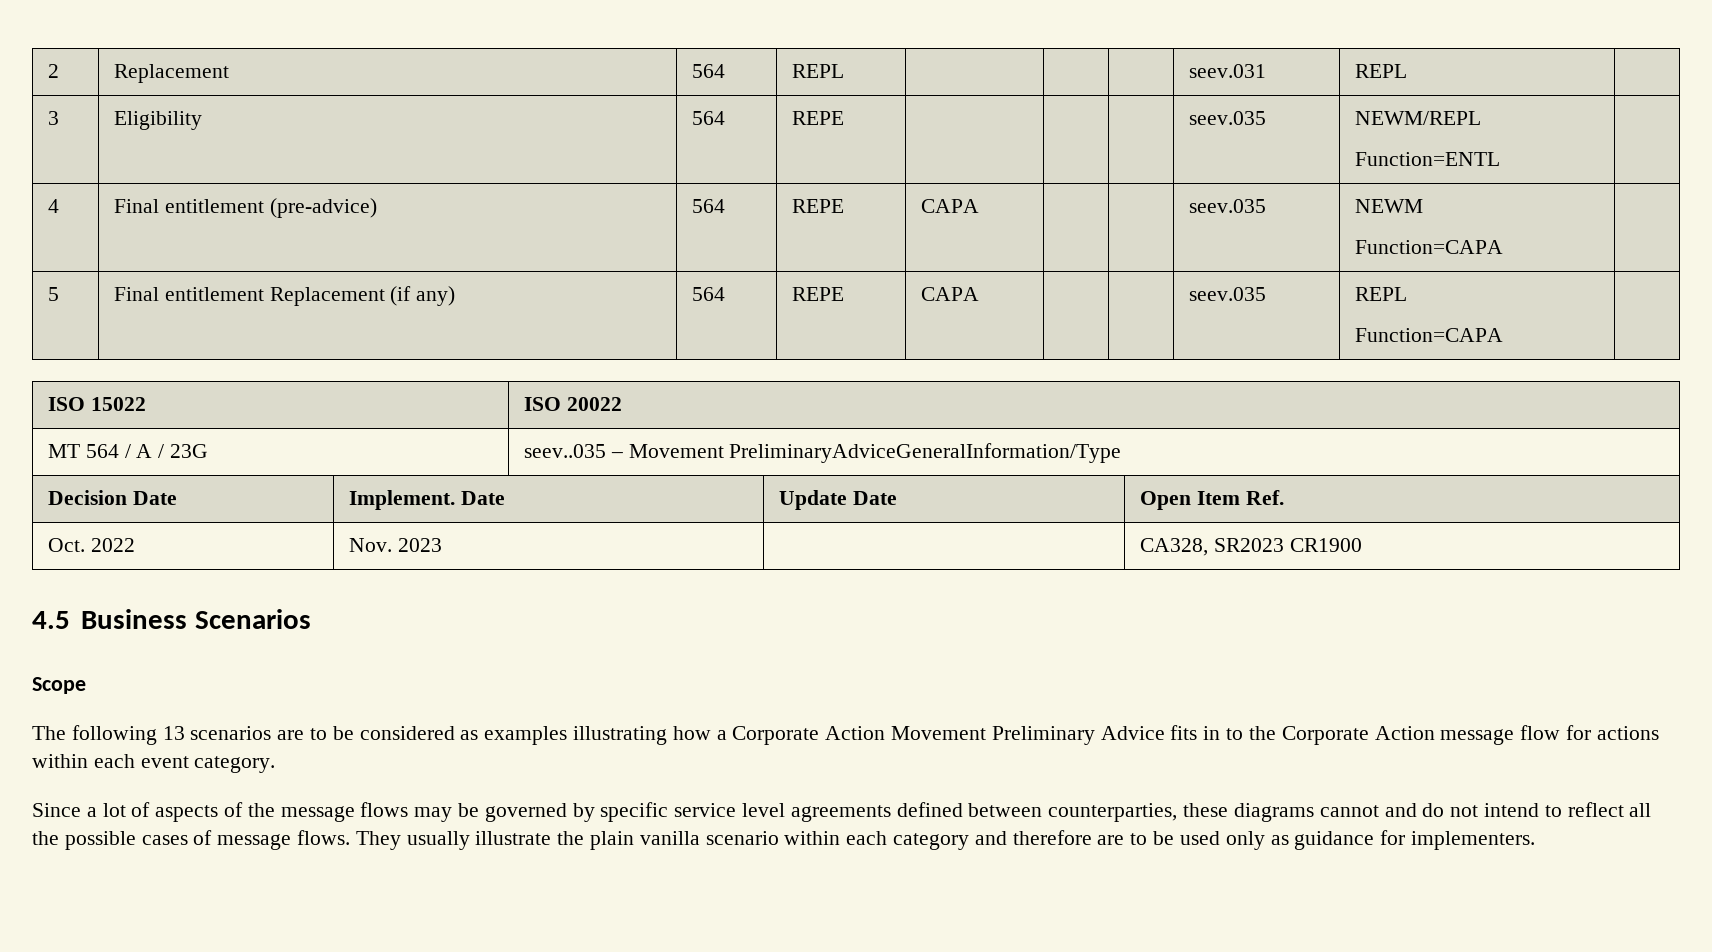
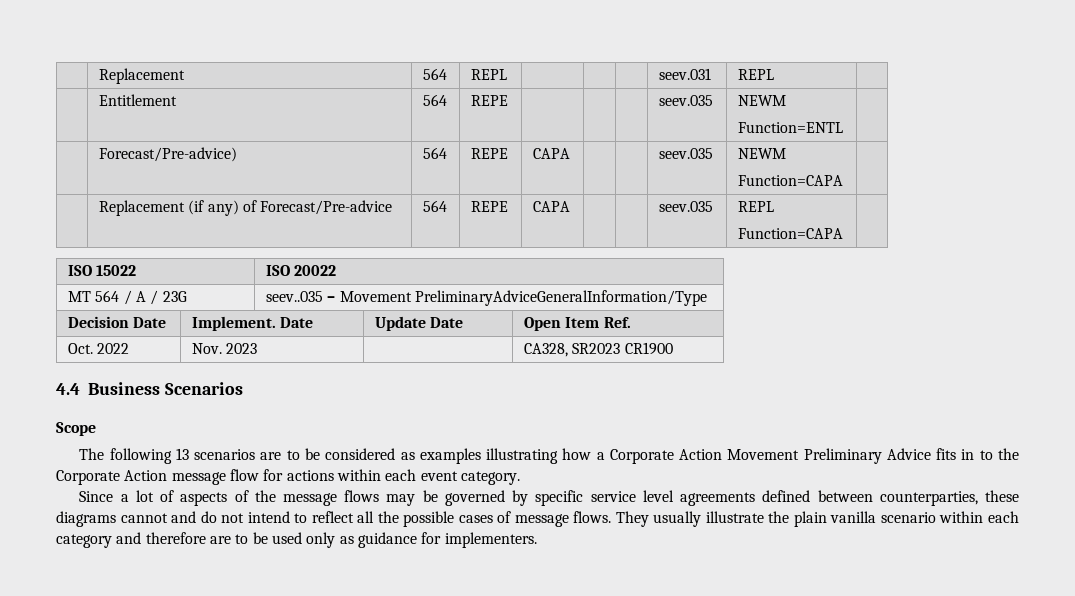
- 2 | Replacement | 564 | REPL | | | | seev.031 | REPL |
+ | Replacement | 564 | REPL | | | | seev.031 | REPL |
- 3 | Eligibility | 564 | REPE | | | | seev.035 | NEWM/REPL
+ | Entitlement | 564 | REPE | | | | seev.035 | NEWM
- 4 | Final entitlement (pre-advice) | 564 | REPE | CAPA | | | seev.035 | NEWM
+ | Forecast/Pre-advice) | 564 | REPE | CAPA | | | seev.035 | NEWM
- 5 | Final entitlement Replacement (if any) | 564 | REPE | CAPA | | | seev.035 | REPL
+ | Replacement (if any) of Forecast/Pre-advice | 564 | REPE | CAPA | | | seev.035 | REPL
- 4.5 Business Scenarios
+ 4.4 Business Scenarios

